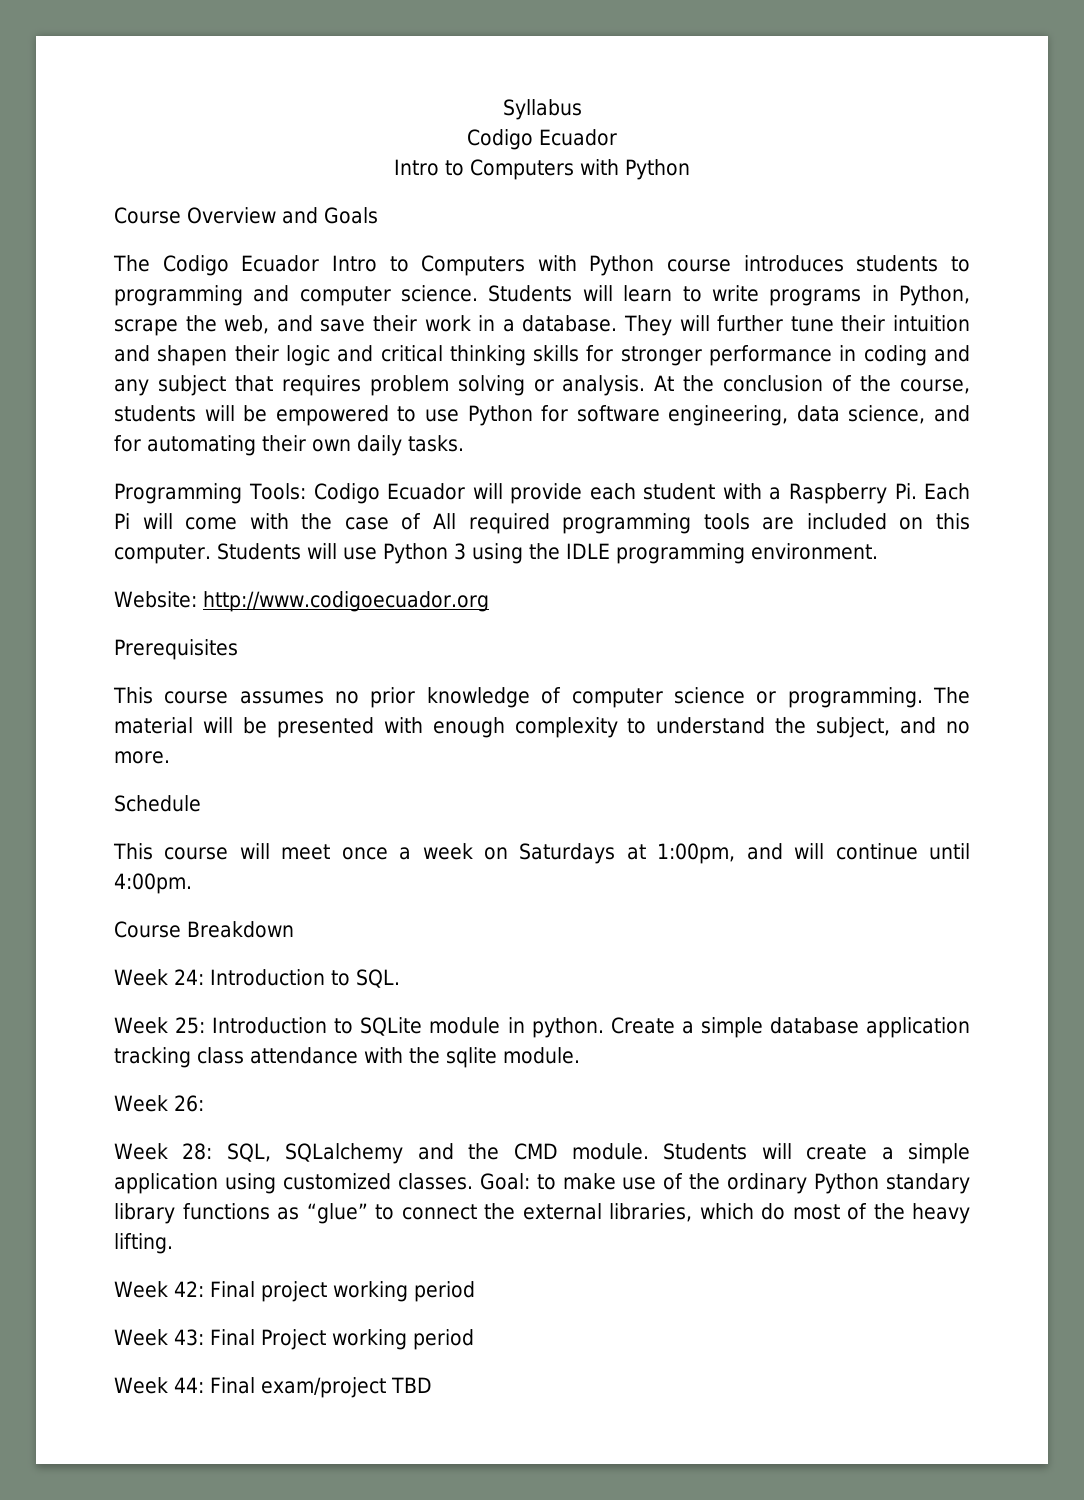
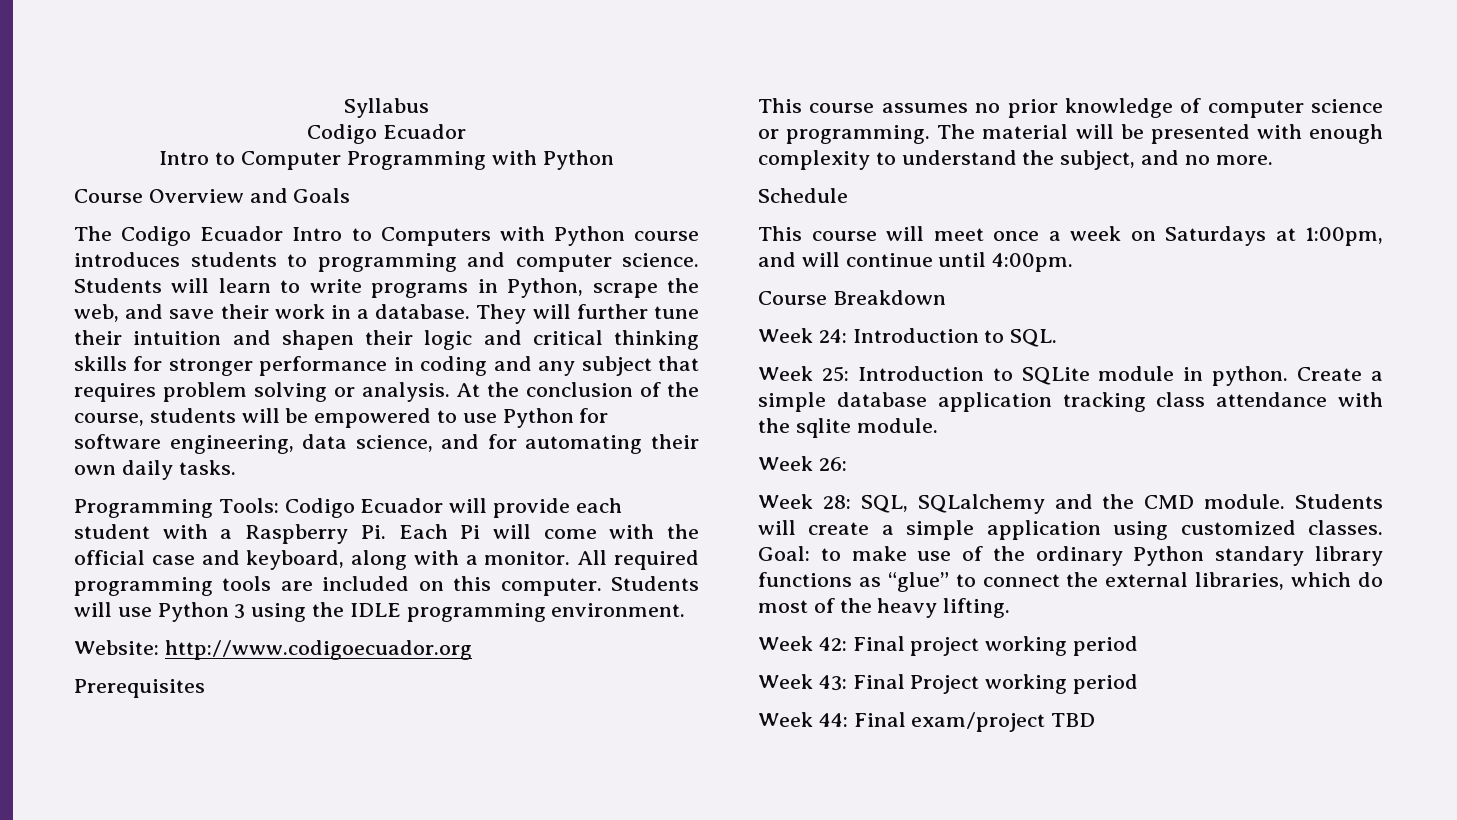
  Syllabus
  Codigo Ecuador
- Intro to Computers with Python
+ Intro to Computer Programming with Python
- Programming Tools: Codigo Ecuador will provide each student with a Raspberry Pi. Each Pi will come with the case of All required programming tools are included on this computer.
+ Programming Tools: Codigo Ecuador will provide each student with a Raspberry Pi. Each Pi will come with the official case and keyboard, along with a monitor. All required programming tools are included on this computer.

